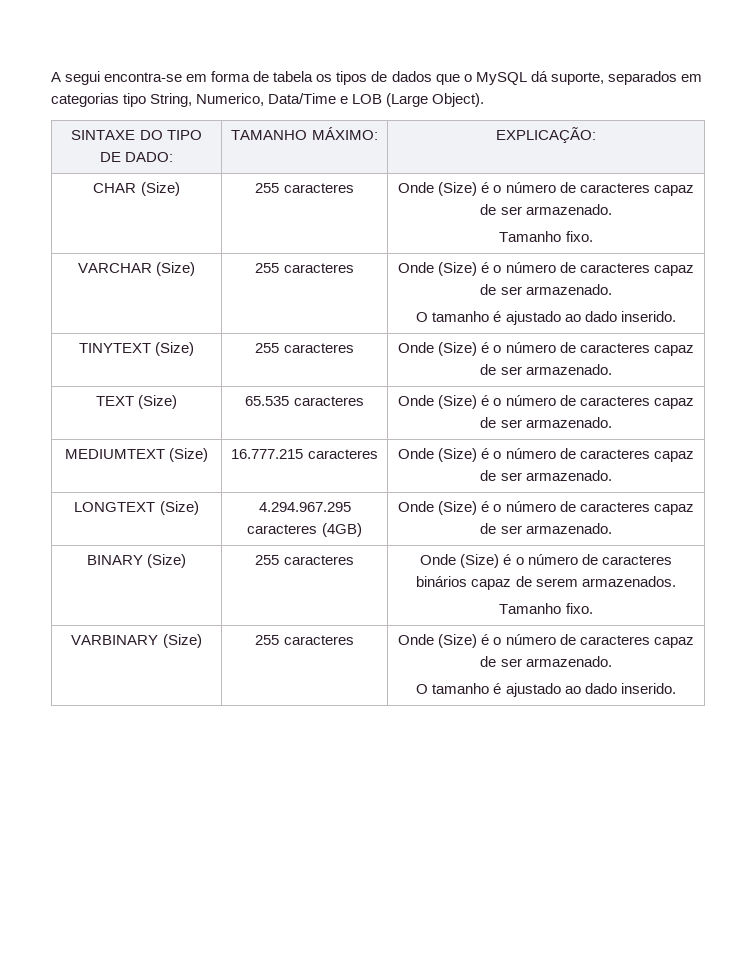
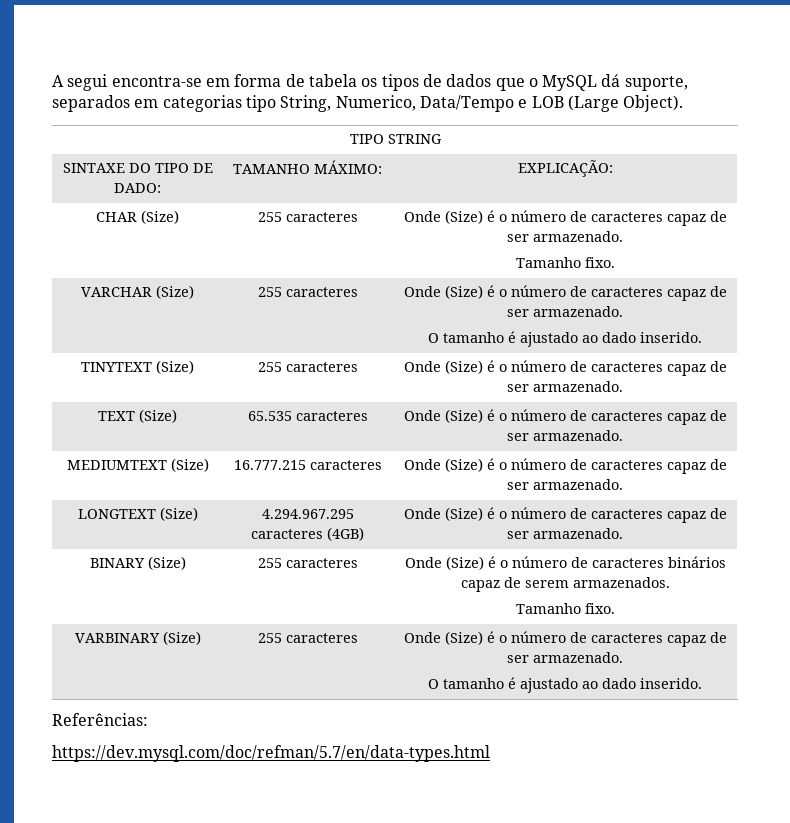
- A segui encontra-se em forma de tabela os tipos de dados que o MySQL dá suporte, separados em categorias tipo String, Numerico, Data/Time e LOB (Large Object).
+ A segui encontra-se em forma de tabela os tipos de dados que o MySQL dá suporte, separados em categorias tipo String, Numerico, Data/Tempo e LOB (Large Object).
+ TIPO STRING
+ Referências:
+ https://dev.mysql.com/doc/refman/5.7/en/data-types.html

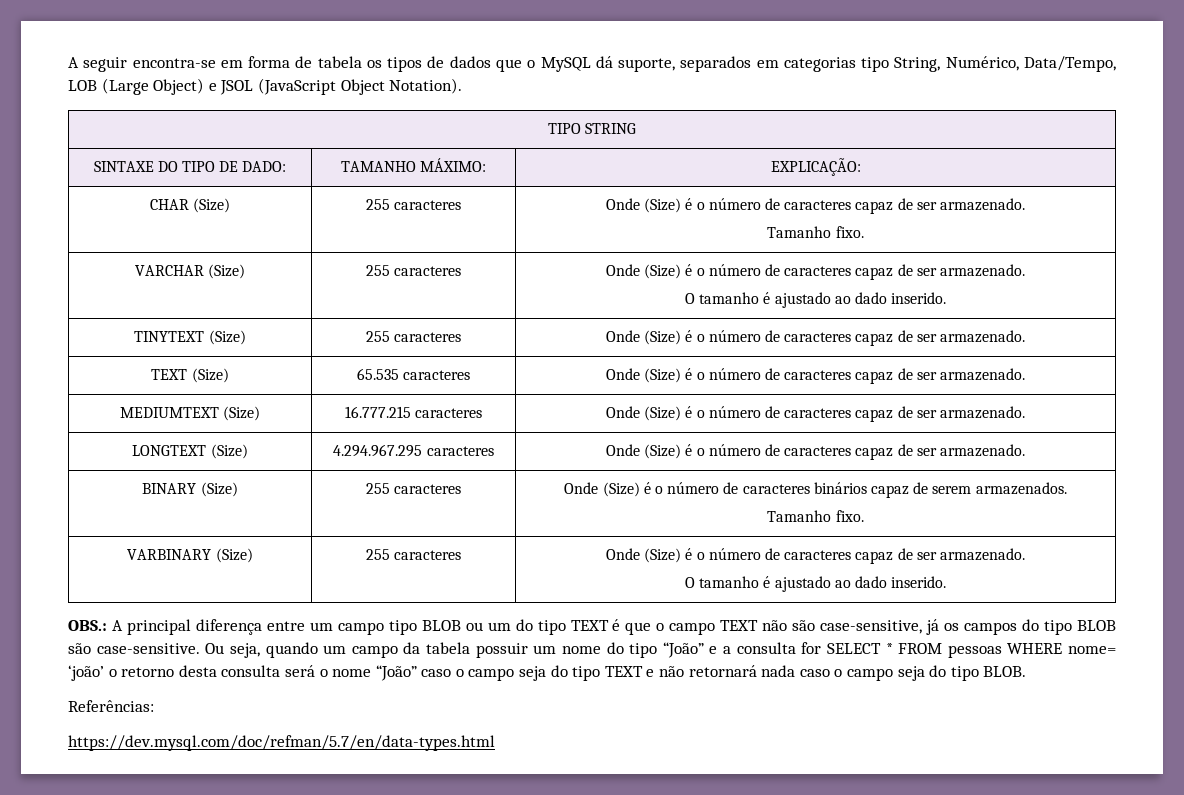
- A segui encontra-se em forma de tabela os tipos de dados que o MySQL dá suporte, separados em categorias tipo String, Numerico, Data/Tempo e LOB (Large Object).
+ A seguir encontra-se em forma de tabela os tipos de dados que o MySQL dá suporte, separados em categorias tipo String, Numérico, Data/Tempo, LOB (Large Object) e JSOL (JavaScript Object Notation).
- LONGTEXT (Size) | 4.294.967.295 caracteres (4GB) | Onde (Size) é o número de caracteres capaz de ser armazenado.
+ LONGTEXT (Size) | 4.294.967.295 caracteres | Onde (Size) é o número de caracteres capaz de ser armazenado.
+ OBS.: A principal diferença entre um campo tipo BLOB ou um do tipo TEXT é que o campo TEXT não são case-sensitive, já os campos do tipo BLOB são case-sensitive. Ou seja, quando um campo da tabela possuir um nome do tipo “João” e a consulta for SELECT * FROM pessoas WHERE nome= ‘joão’ o retorno desta consulta será o nome “João” caso o campo seja do tipo TEXT e não retornará nada caso o campo seja do tipo BLOB.

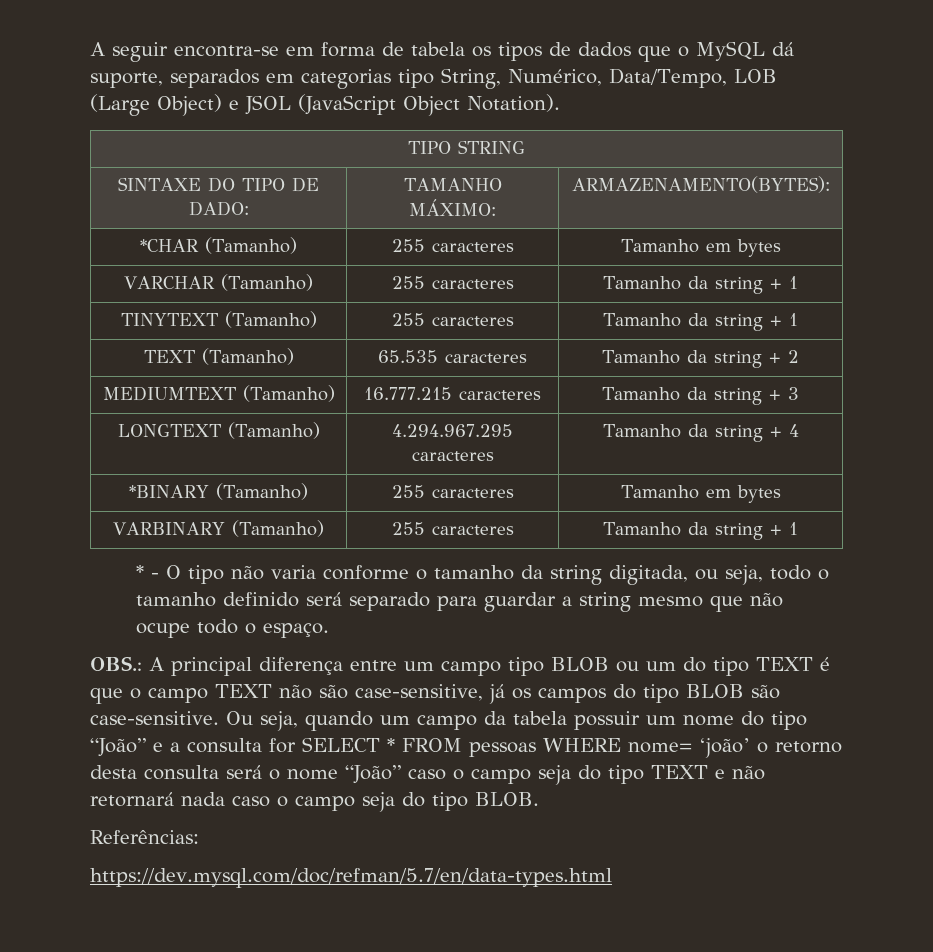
- SINTAXE DO TIPO DE DADO: | TAMANHO MÁXIMO: | EXPLICAÇÃO:
- CHAR (Size) | 255 caracteres | Onde (Size) é o número de caracteres capaz de ser armazenado.
- Tamanho fixo.
+ SINTAXE DO TIPO DE DADO: | TAMANHO MÁXIMO: | ARMAZENAMENTO(BYTES):
+ *CHAR (Tamanho) | 255 caracteres | Tamanho em bytes
- VARCHAR (Size) | 255 caracteres | Onde (Size) é o número de caracteres capaz de ser armazenado.
- O tamanho é ajustado ao dado inserido.
+ VARCHAR (Tamanho) | 255 caracteres | Tamanho da string + 1
- TINYTEXT (Size) | 255 caracteres | Onde (Size) é o número de caracteres capaz de ser armazenado.
- TEXT (Size) | 65.535 caracteres | Onde (Size) é o número de caracteres capaz de ser armazenado.
+ TINYTEXT (Tamanho) | 255 caracteres | Tamanho da string + 1
+ TEXT (Tamanho) | 65.535 caracteres | Tamanho da string + 2
- MEDIUMTEXT (Size) | 16.777.215 caracteres | Onde (Size) é o número de caracteres capaz de ser armazenado.
+ MEDIUMTEXT (Tamanho) | 16.777.215 caracteres | Tamanho da string + 3
- LONGTEXT (Size) | 4.294.967.295 caracteres | Onde (Size) é o número de caracteres capaz de ser armazenado.
- BINARY (Size) | 255 caracteres | Onde (Size) é o número de caracteres binários capaz de serem armazenados.
- Tamanho fixo.
+ LONGTEXT (Tamanho) | 4.294.967.295 caracteres | Tamanho da string + 4
+ *BINARY (Tamanho) | 255 caracteres | Tamanho em bytes
- VARBINARY (Size) | 255 caracteres | Onde (Size) é o número de caracteres capaz de ser armazenado.
- O tamanho é ajustado ao dado inserido.
+ VARBINARY (Tamanho) | 255 caracteres | Tamanho da string + 1
+ * - O tipo não varia conforme o tamanho da string digitada, ou seja, todo o tamanho definido será separado para guardar a string mesmo que não ocupe todo o espaço.

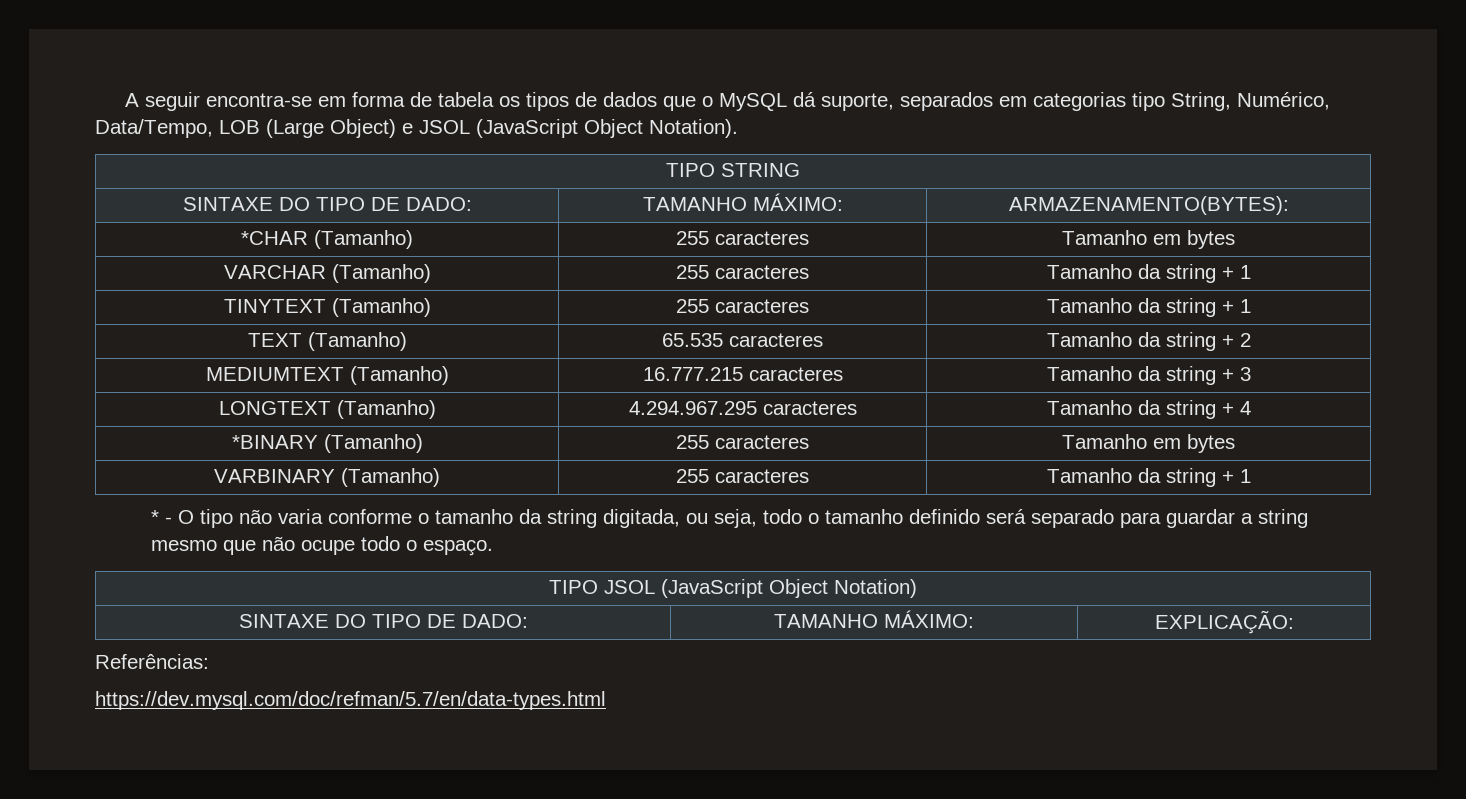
- OBS.: A principal diferença entre um campo tipo BLOB ou um do tipo TEXT é que o campo TEXT não são case-sensitive, já os campos do tipo BLOB são case-sensitive. Ou seja, quando um campo da tabela possuir um nome do tipo “João” e a consulta for SELECT * FROM pessoas WHERE nome= ‘joão’ o retorno desta consulta será o nome “João” caso o campo seja do tipo TEXT e não retornará nada caso o campo seja do tipo BLOB.
+ TIPO JSOL (JavaScript Object Notation)
+ SINTAXE DO TIPO DE DADO: | TAMANHO MÁXIMO: | EXPLICAÇÃO:

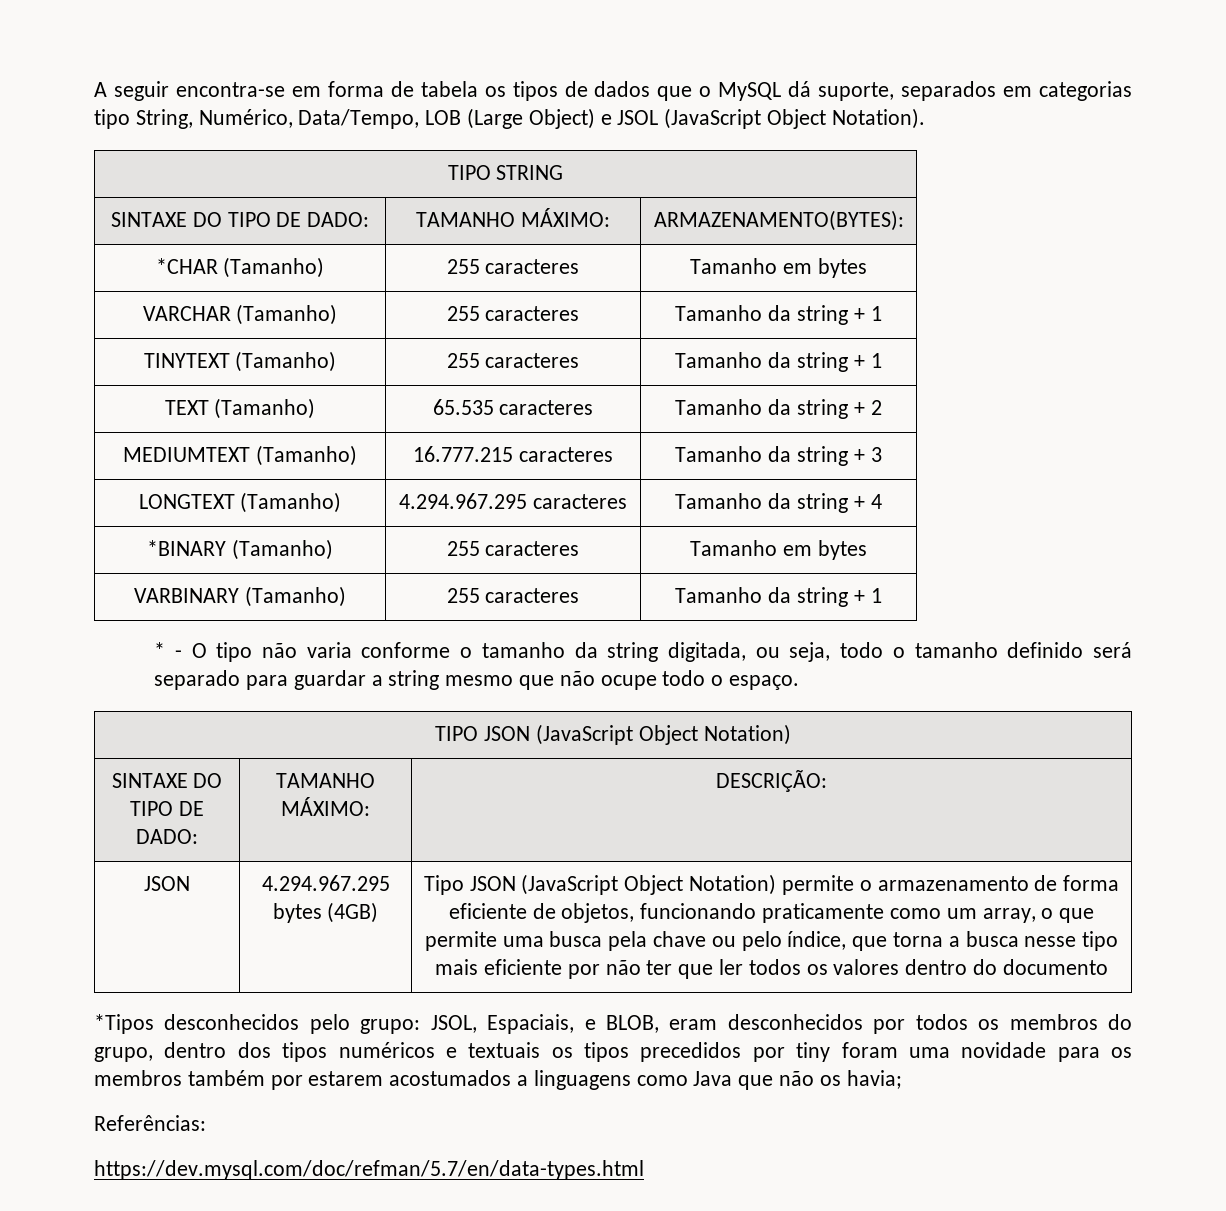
- TIPO JSOL (JavaScript Object Notation)
+ TIPO JSON (JavaScript Object Notation)
- SINTAXE DO TIPO DE DADO: | TAMANHO MÁXIMO: | EXPLICAÇÃO:
+ SINTAXE DO TIPO DE DADO: | TAMANHO MÁXIMO: | DESCRIÇÃO:
+ JSON | 4.294.967.295 bytes (4GB) | Tipo JSON (JavaScript Object Notation) permite o armazenamento de forma eficiente de objetos, funcionando praticamente como um array, o que permite uma busca pela chave ou pelo índice, que torna a busca nesse tipo mais eficiente por não ter que ler todos os valores dentro do documento
+ *Tipos desconhecidos pelo grupo: JSOL, Espaciais, e BLOB, eram desconhecidos por todos os membros do grupo, dentro dos tipos numéricos e textuais os tipos precedidos por tiny foram uma novidade para os membros também por estarem acostumados a linguagens como Java que não os havia;

